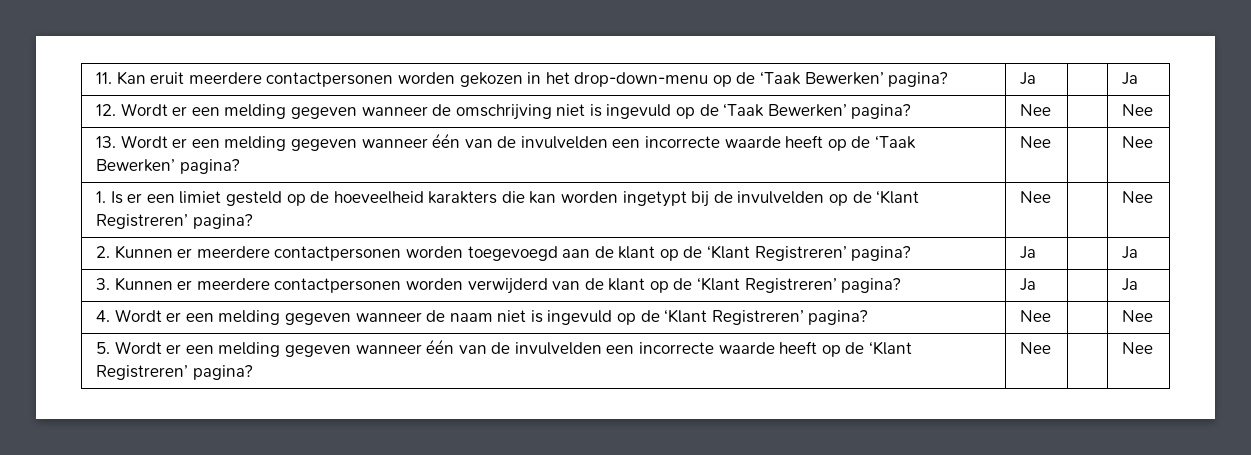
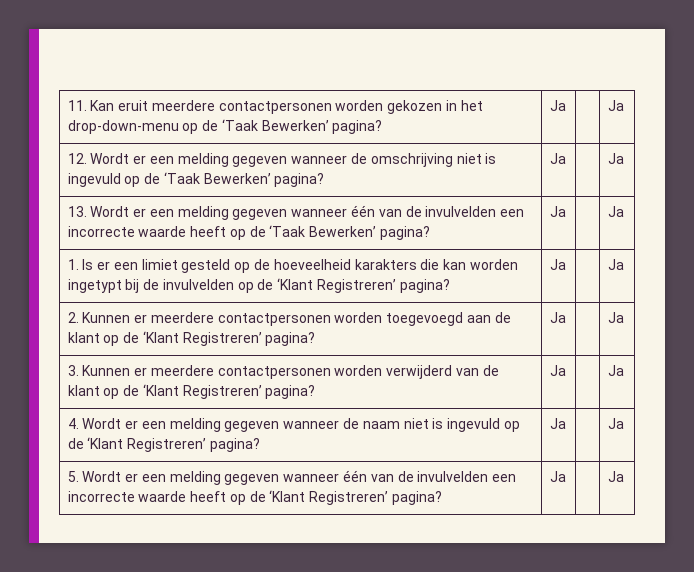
- 12. Wordt er een melding gegeven wanneer de omschrijving niet is ingevuld op de ‘Taak Bewerken’ pagina? | Nee | | Nee
+ 12. Wordt er een melding gegeven wanneer de omschrijving niet is ingevuld op de ‘Taak Bewerken’ pagina? | Ja | | Ja
- 13. Wordt er een melding gegeven wanneer één van de invulvelden een incorrecte waarde heeft op de ‘Taak Bewerken’ pagina? | Nee | | Nee
+ 13. Wordt er een melding gegeven wanneer één van de invulvelden een incorrecte waarde heeft op de ‘Taak Bewerken’ pagina? | Ja | | Ja
- 1. Is er een limiet gesteld op de hoeveelheid karakters die kan worden ingetypt bij de invulvelden op de ‘Klant Registreren’ pagina? | Nee | | Nee
+ 1. Is er een limiet gesteld op de hoeveelheid karakters die kan worden ingetypt bij de invulvelden op de ‘Klant Registreren’ pagina? | Ja | | Ja
- 4. Wordt er een melding gegeven wanneer de naam niet is ingevuld op de ‘Klant Registreren’ pagina? | Nee | | Nee
+ 4. Wordt er een melding gegeven wanneer de naam niet is ingevuld op de ‘Klant Registreren’ pagina? | Ja | | Ja
- 5. Wordt er een melding gegeven wanneer één van de invulvelden een incorrecte waarde heeft op de ‘Klant Registreren’ pagina? | Nee | | Nee
+ 5. Wordt er een melding gegeven wanneer één van de invulvelden een incorrecte waarde heeft op de ‘Klant Registreren’ pagina? | Ja | | Ja

